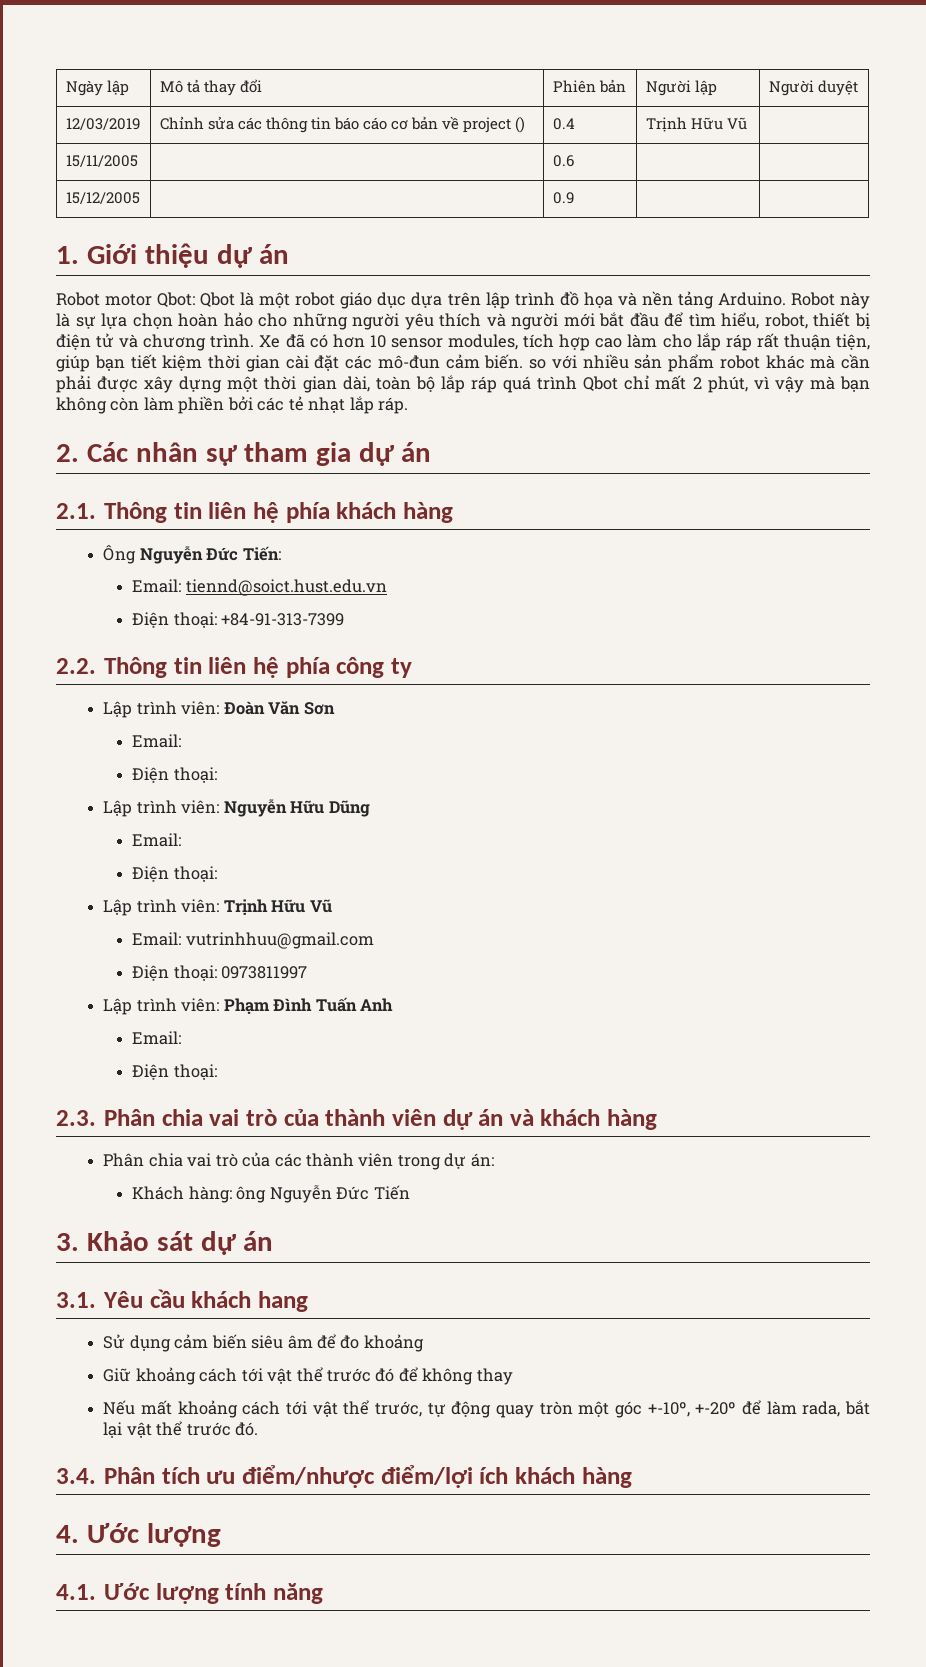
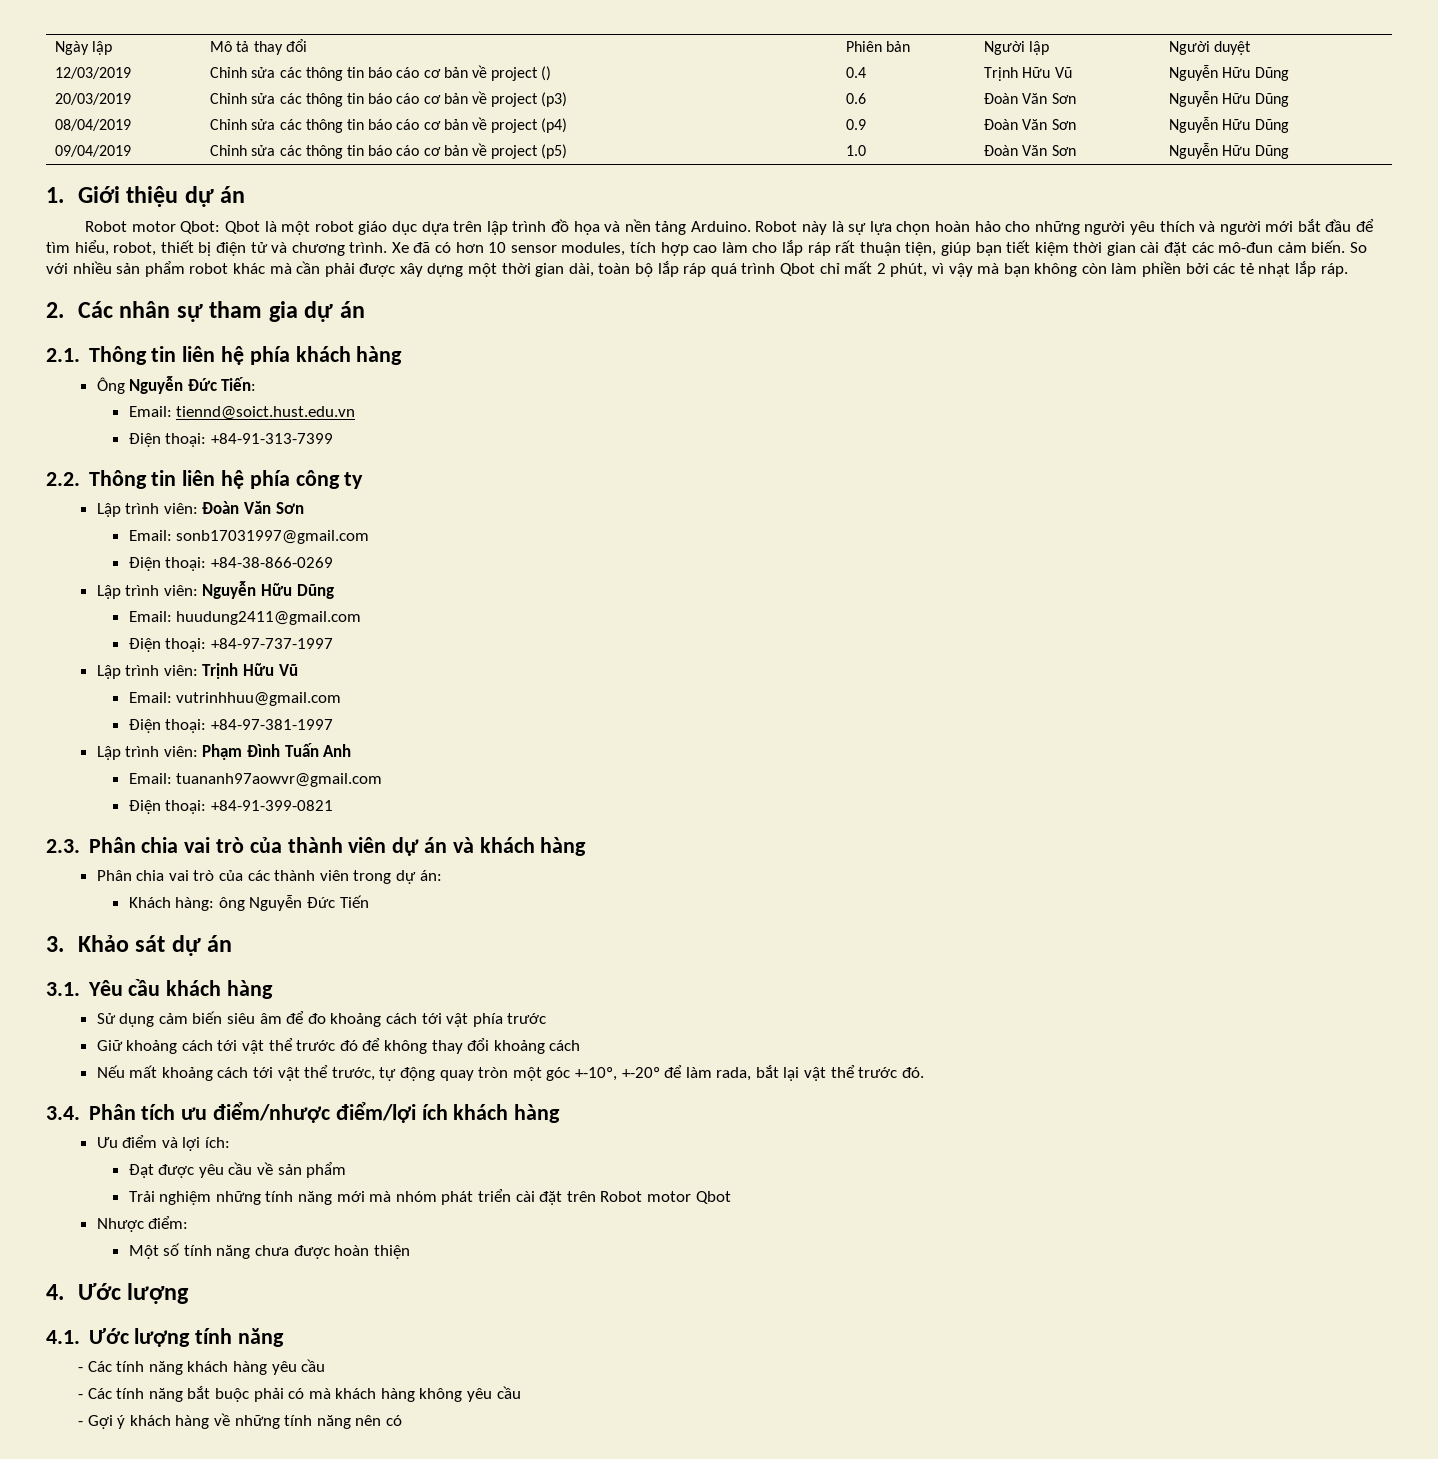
- 12/03/2019 | Chỉnh sửa các thông tin báo cáo cơ bản về project () | 0.4 | Trịnh Hữu Vũ |
- 15/11/2005 | | 0.6 | |
- 15/12/2005 | | 0.9 | |
+ 12/03/2019 | Chỉnh sửa các thông tin báo cáo cơ bản về project () | 0.4 | Trịnh Hữu Vũ | Nguyễn Hữu Dũng
+ 20/03/2019 | Chỉnh sửa các thông tin báo cáo cơ bản về project (p3) | 0.6 | Đoàn Văn Sơn | Nguyễn Hữu Dũng
+ 08/04/2019 | Chỉnh sửa các thông tin báo cáo cơ bản về project (p4) | 0.9 | Đoàn Văn Sơn | Nguyễn Hữu Dũng
+ 09/04/2019 | Chỉnh sửa các thông tin báo cáo cơ bản về project (p5) | 1.0 | Đoàn Văn Sơn | Nguyễn Hữu Dũng
- Xe đã có hơn 10 sensor modules, tích hợp cao làm cho lắp ráp rất thuận tiện, giúp bạn tiết kiệm thời gian cài đặt các mô-đun cảm biến. so với nhiều sản phẩm robot khác mà cần phải được xây dựng một thời gian dài, toàn bộ lắp ráp quá trình Qbot chỉ mất 2 phút, vì vậy mà bạn không còn làm phiền bởi các tẻ nhạt lắp ráp.
+ Xe đã có hơn 10 sensor modules, tích hợp cao làm cho lắp ráp rất thuận tiện, giúp bạn tiết kiệm thời gian cài đặt các mô-đun cảm biến. So với nhiều sản phẩm robot khác mà cần phải được xây dựng một thời gian dài, toàn bộ lắp ráp quá trình Qbot chỉ mất 2 phút, vì vậy mà bạn không còn làm phiền bởi các tẻ nhạt lắp ráp.
  Lập trình viên: Đoàn Văn Sơn
- Email:
- Điện thoại:
+ Email: sonb17031997@gmail.com
+ Điện thoại: +84-38-866-0269
  Lập trình viên: Nguyễn Hữu Dũng
- Email:
- Điện thoại:
+ Email: huudung2411@gmail.com
+ Điện thoại: +84-97-737-1997
- Điện thoại: 0973811997
+ Điện thoại: +84-97-381-1997
  Lập trình viên: Phạm Đình Tuấn Anh
- Email:
- Điện thoại:
+ Email: tuananh97aowvr@gmail.com
+ Điện thoại: +84-91-399-0821
- 3.1. Yêu cầu khách hang
+ 3.1. Yêu cầu khách hàng
- Sử dụng cảm biến siêu âm để đo khoảng
+ Sử dụng cảm biến siêu âm để đo khoảng cách tới vật phía trước
- Giữ khoảng cách tới vật thể trước đó để không thay
+ Giữ khoảng cách tới vật thể trước đó để không thay đổi khoảng cách
+ Ưu điểm và lợi ích:
+ Đạt được yêu cầu về sản phẩm
+ Trải nghiệm những tính năng mới mà nhóm phát triển cài đặt trên Robot motor Qbot
+ Nhược điểm:
+ Một số tính năng chưa được hoàn thiện
+ - Các tính năng khách hàng yêu cầu
+ - Các tính năng bắt buộc phải có mà khách hàng không yêu cầu
+ - Gợi ý khách hàng về những tính năng nên có

